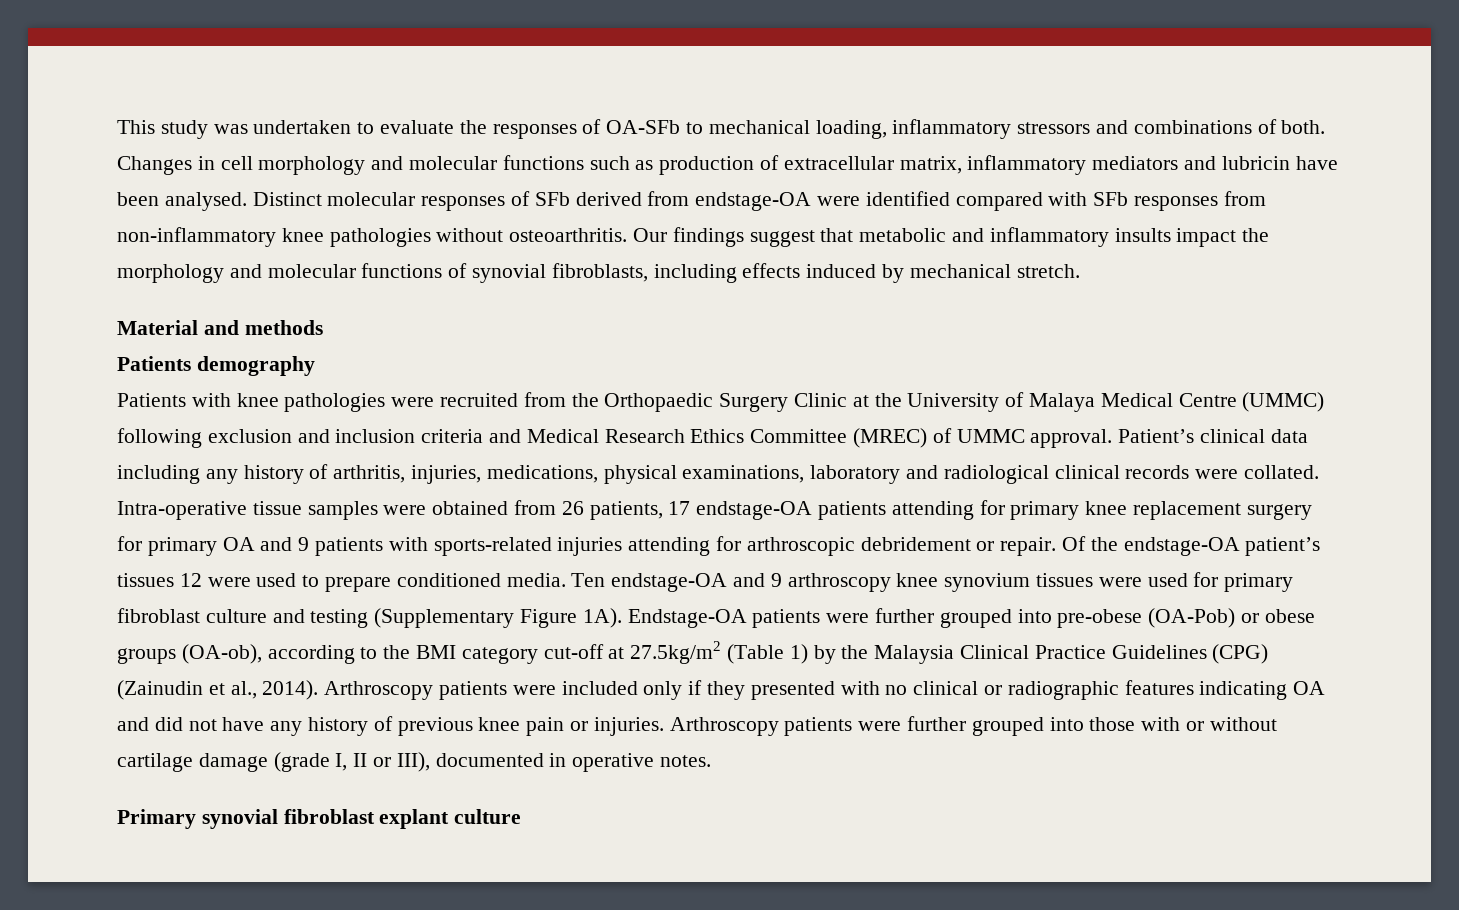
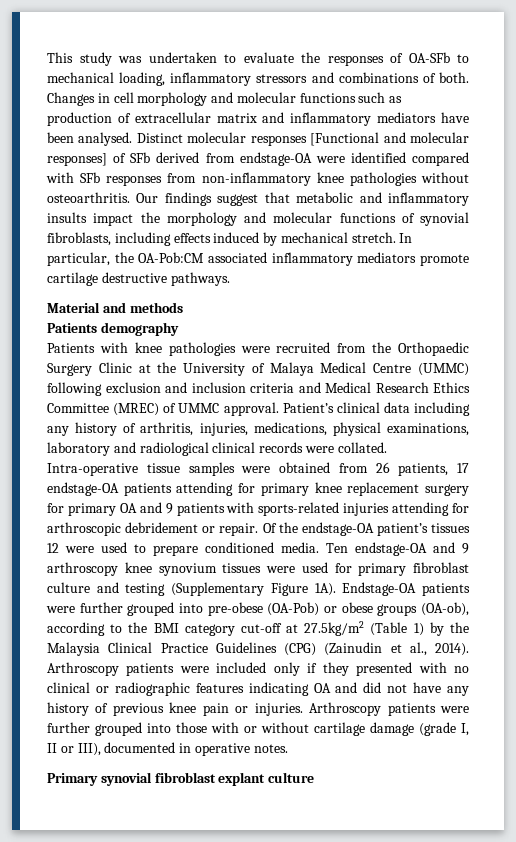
- Changes in cell morphology and molecular functions such as production of extracellular matrix, inflammatory mediators and lubricin have been analysed.
+ Changes in cell morphology and molecular functions such as production of extracellular matrix and inflammatory mediators have been analysed.
- Distinct molecular responses of SFb derived from endstage-OA were identified compared with SFb responses from non-inflammatory knee pathologies without osteoarthritis.
+ Distinct molecular responses [Functional and molecular responses] of SFb derived from endstage-OA were identified compared with SFb responses from non-inflammatory knee pathologies without osteoarthritis.
+ In particular, the OA-Pob:CM associated inflammatory mediators promote cartilage destructive pathways.

